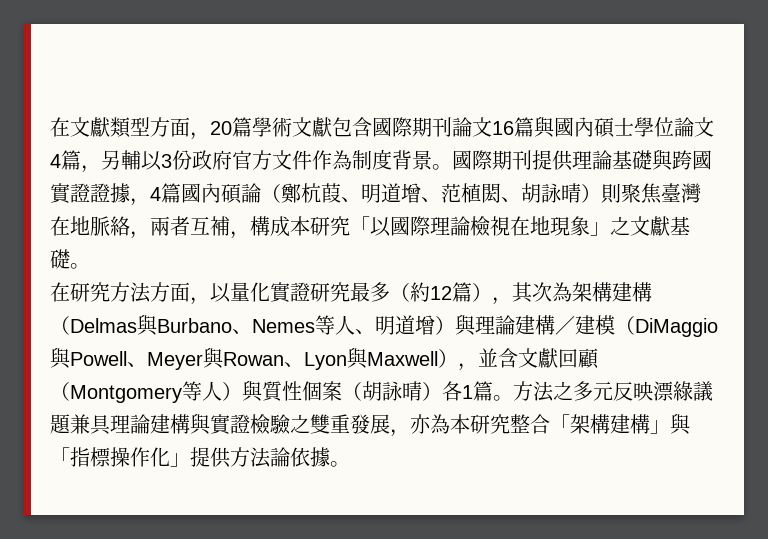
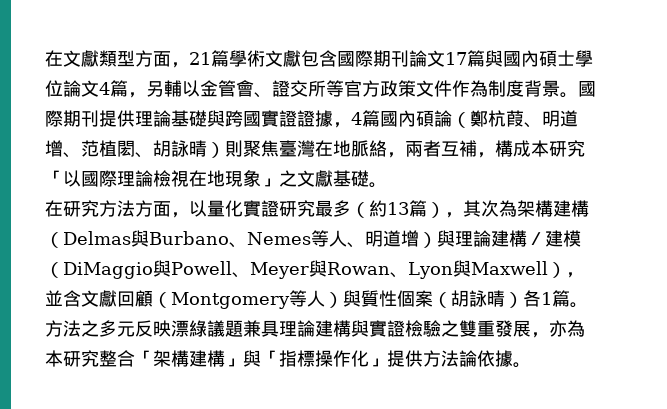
- 在文獻類型方面，20篇學術文獻包含國際期刊論文16篇與國內碩士學位論文4篇，另輔以3份政府官方文件作為制度背景。
+ 在文獻類型方面，21篇學術文獻包含國際期刊論文17篇與國內碩士學位論文4篇，另輔以金管會、證交所等官方政策文件作為制度背景。
- 在研究方法方面，以量化實證研究最多（約12篇），其次為架構建構（Delmas與Burbano、Nemes等人、明道增）與理論建構／建模（DiMaggio與Powell、Meyer與Rowan、Lyon與Maxwell），並含文獻回顧（Montgomery等人）與質性個案（胡詠晴）各1篇。
+ 在研究方法方面，以量化實證研究最多（約13篇），其次為架構建構（Delmas與Burbano、Nemes等人、明道增）與理論建構／建模（DiMaggio與Powell、Meyer與Rowan、Lyon與Maxwell），並含文獻回顧（Montgomery等人）與質性個案（胡詠晴）各1篇。

